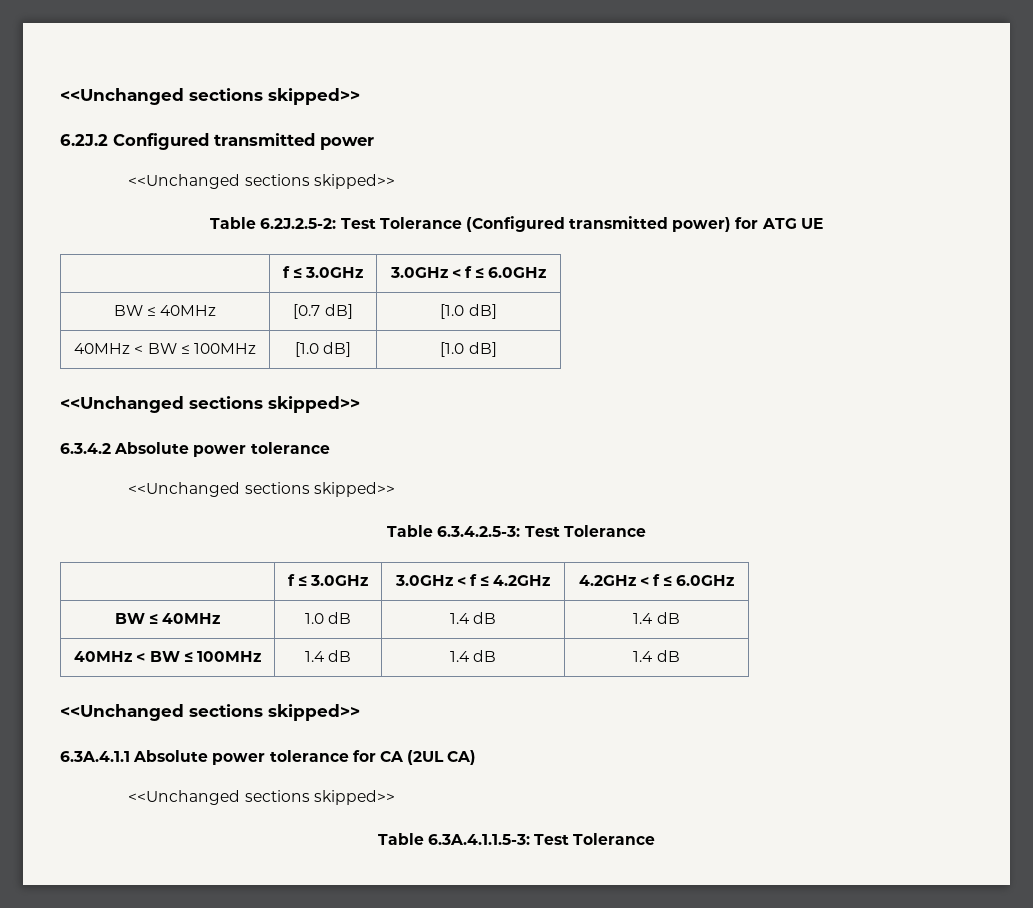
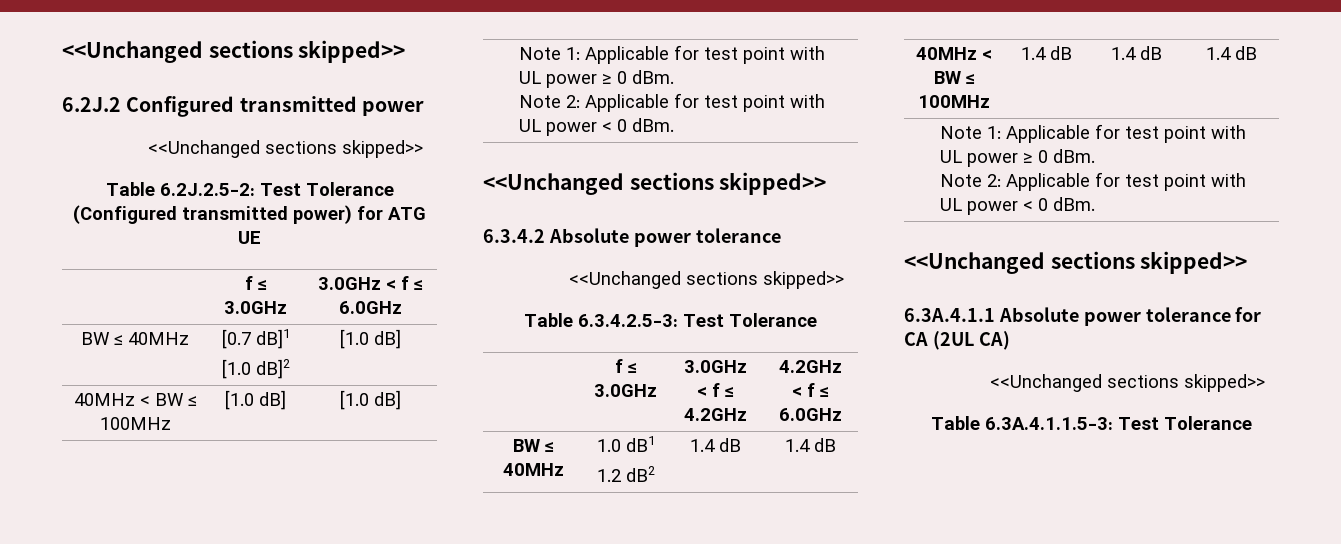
- BW ≤ 40MHz | [0.7 dB] | [1.0 dB]
+ BW ≤ 40MHz | [0.7 dB]1
+ [1.0 dB]2 | [1.0 dB]
  40MHz < BW ≤ 100MHz | [1.0 dB] | [1.0 dB]
+ Note 1: Applicable for test point with UL power ≥ 0 dBm.
+ Note 2: Applicable for test point with UL power < 0 dBm.
- BW ≤ 40MHz | 1.0 dB | 1.4 dB | 1.4 dB
+ BW ≤ 40MHz | 1.0 dB1
+ 1.2 dB2 | 1.4 dB | 1.4 dB
  40MHz < BW ≤ 100MHz | 1.4 dB | 1.4 dB | 1.4 dB
+ Note 1: Applicable for test point with UL power ≥ 0 dBm.
+ Note 2: Applicable for test point with UL power < 0 dBm.

